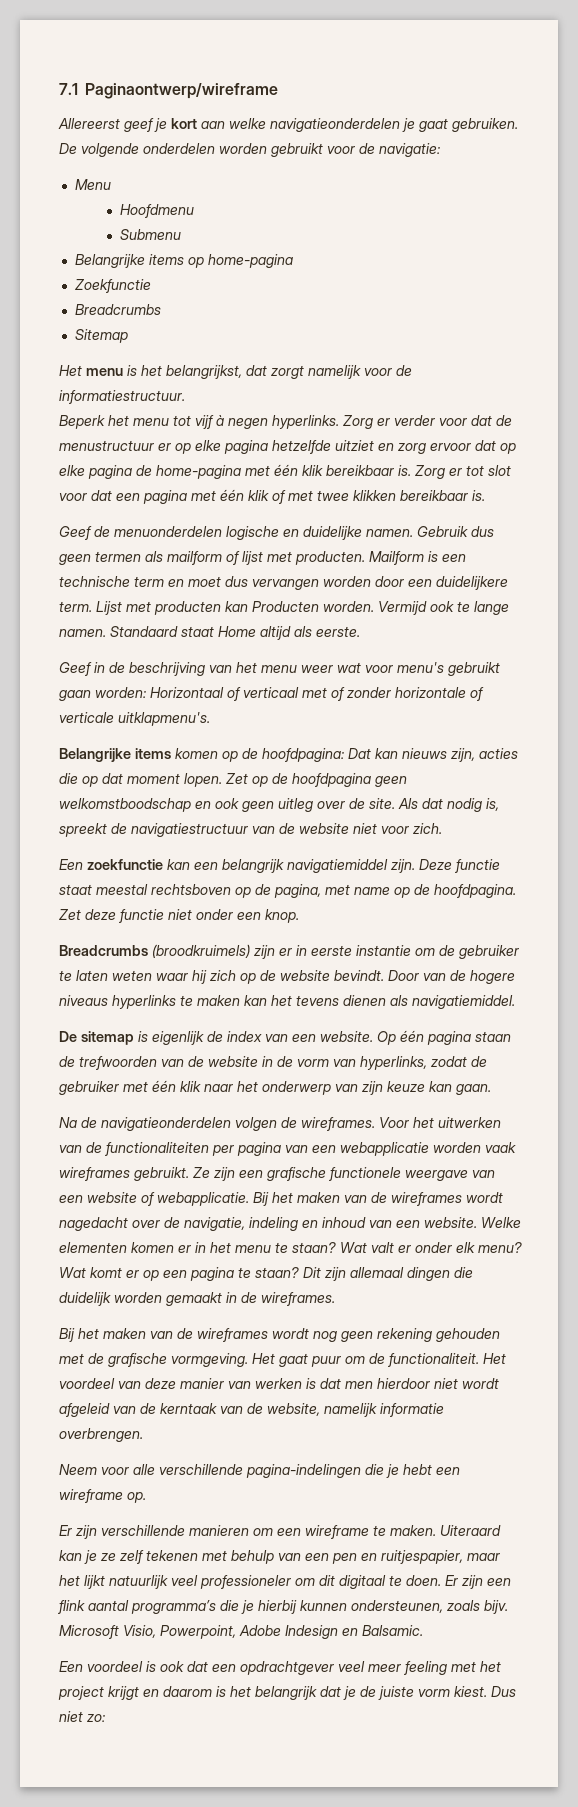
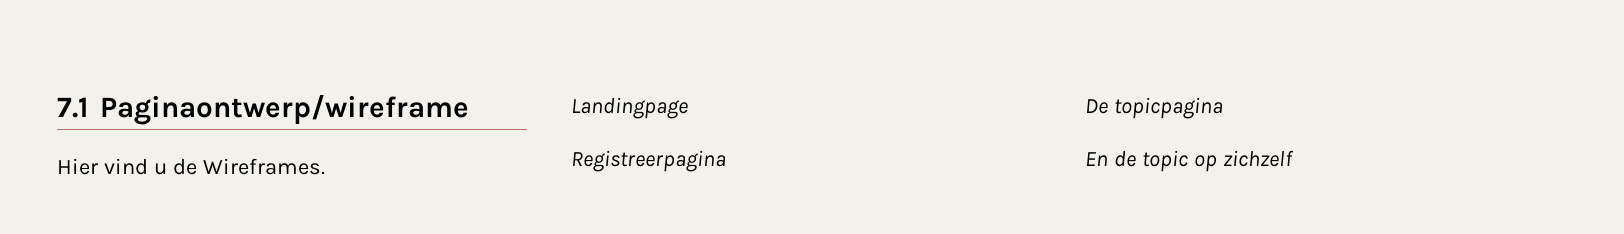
- Allereerst geef je kort aan welke navigatieonderdelen je gaat gebruiken. De volgende onderdelen worden gebruikt voor de navigatie:
- Menu
- Hoofdmenu
- Submenu
- Belangrijke items op home-pagina
- Zoekfunctie
- Breadcrumbs
- Sitemap
- Het menu is het belangrijkst, dat zorgt namelijk voor de informatiestructuur.
- Beperk het menu tot vijf à negen hyperlinks. Zorg er verder voor dat de menustructuur er op elke pagina hetzelfde uitziet en zorg ervoor dat op elke pagina de home-pagina met één klik bereikbaar is. Zorg er tot slot voor dat een pagina met één klik of met twee klikken bereikbaar is.
- Geef de menuonderdelen logische en duidelijke namen. Gebruik dus geen termen als mailform of lijst met producten. Mailform is een technische term en moet dus vervangen worden door een duidelijkere term. Lijst met producten kan Producten worden. Vermijd ook te lange namen. Standaard staat Home altijd als eerste.
- Geef in de beschrijving van het menu weer wat voor menu's gebruikt gaan worden: Horizontaal of verticaal met of zonder horizontale of verticale uitklapmenu's.
- Belangrijke items komen op de hoofdpagina: Dat kan nieuws zijn, acties die op dat moment lopen. Zet op de hoofdpagina geen welkomstboodschap en ook geen uitleg over de site. Als dat nodig is, spreekt de navigatiestructuur van de website niet voor zich.
- Een zoekfunctie kan een belangrijk navigatiemiddel zijn. Deze functie staat meestal rechtsboven op de pagina, met name op de hoofdpagina. Zet deze functie niet onder een knop.
- Breadcrumbs (broodkruimels) zijn er in eerste instantie om de gebruiker te laten weten waar hij zich op de website bevindt. Door van de hogere niveaus hyperlinks te maken kan het tevens dienen als navigatiemiddel.
- De sitemap is eigenlijk de index van een website. Op één pagina staan de trefwoorden van de website in de vorm van hyperlinks, zodat de gebruiker met één klik naar het onderwerp van zijn keuze kan gaan.
- Na de navigatieonderdelen volgen de wireframes. Voor het uitwerken van de functionaliteiten per pagina van een webapplicatie worden vaak wireframes gebruikt. Ze zijn een grafische functionele weergave van een website of webapplicatie. Bij het maken van de wireframes wordt nagedacht over de navigatie, indeling en inhoud van een website. Welke elementen komen er in het menu te staan? Wat valt er onder elk menu? Wat komt er op een pagina te staan? Dit zijn allemaal dingen die duidelijk worden gemaakt in de wireframes.
- Bij het maken van de wireframes wordt nog geen rekening gehouden met de grafische vormgeving. Het gaat puur om de functionaliteit. Het voordeel van deze manier van werken is dat men hierdoor niet wordt afgeleid van de kerntaak van de website, namelijk informatie overbrengen.
- Neem voor alle verschillende pagina-indelingen die je hebt een wireframe op.
- Er zijn verschillende manieren om een wireframe te maken. Uiteraard kan je ze zelf tekenen met behulp van een pen en ruitjespapier, maar het lijkt natuurlijk veel professioneler om dit digitaal te doen. Er zijn een flink aantal programma’s die je hierbij kunnen ondersteunen, zoals bijv. Microsoft Visio, Powerpoint, Adobe Indesign en Balsamic.
- Een voordeel is ook dat een opdrachtgever veel meer feeling met het project krijgt en daarom is het belangrijk dat je de juiste vorm kiest. Dus niet zo:
+ Hier vind u de Wireframes.
+ Landingpage
+ Registreerpagina
+ De topicpagina
+ En de topic op zichzelf

